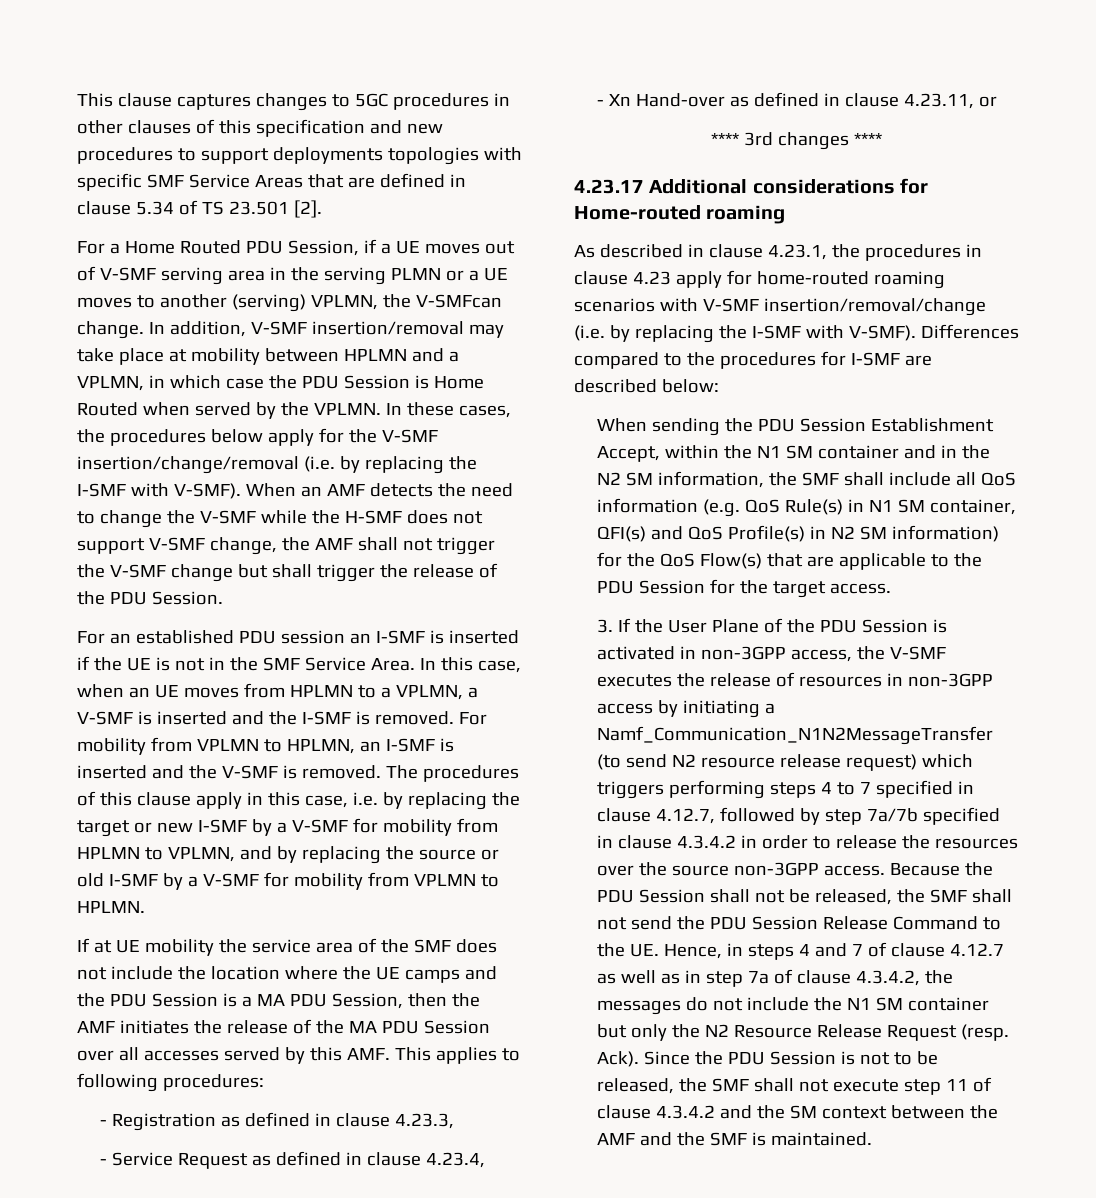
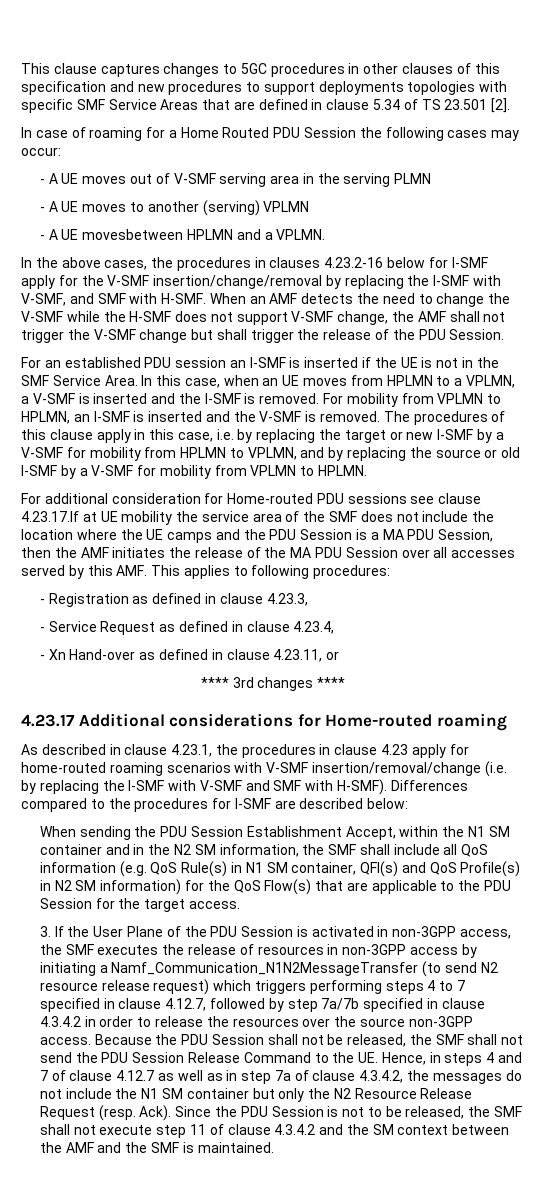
- For a Home Routed PDU Session, if a UE moves out of V-SMF serving area in the serving PLMN or a UE moves to another (serving) VPLMN, the V-SMFcan change. In addition, V-SMF insertion/removal may take place at mobility between HPLMN and a VPLMN, in which case the PDU Session is Home Routed when served by the VPLMN. In these cases, the procedures below apply for the V-SMF insertion/change/removal (i.e. by replacing the I-SMF with V-SMF).
+ In case of roaming for a Home Routed PDU Session the following cases may occur:
+ - A UE moves out of V-SMF serving area in the serving PLMN
+ - A UE moves to another (serving) VPLMN
+ - A UE movesbetween HPLMN and a VPLMN.
+ In the above cases, the procedures in clauses 4.23.2-16 below for I-SMF apply for the V-SMF insertion/change/removal by replacing the I-SMF with V-SMF, and SMF with H-SMF.
- If at UE mobility the service area of the SMF does not include the location where the UE camps and the PDU Session is a MA PDU Session, then the AMF initiates the release of the MA PDU Session over all accesses served by this AMF. This applies to following procedures:
+ For additional consideration for Home-routed PDU sessions see clause 4.23.17.If at UE mobility the service area of the SMF does not include the location where the UE camps and the PDU Session is a MA PDU Session, then the AMF initiates the release of the MA PDU Session over all accesses served by this AMF. This applies to following procedures:
- As described in clause 4.23.1, the procedures in clause 4.23 apply for home-routed roaming scenarios with V-SMF insertion/removal/change (i.e. by replacing the I-SMF with V-SMF).
+ As described in clause 4.23.1, the procedures in clause 4.23 apply for home-routed roaming scenarios with V-SMF insertion/removal/change (i.e. by replacing the I-SMF with V-SMF and SMF with H-SMF).
- 3. If the User Plane of the PDU Session is activated in non-3GPP access, the V-SMF executes the release of resources in non-3GPP access by initiating a Namf_Communication_N1N2MessageTransfer (to send N2 resource release request) which triggers performing steps 4 to 7 specified in clause 4.12.7, followed by step 7a/7b specified in clause 4.3.4.2 in order to release the resources over the source non-3GPP access.
+ 3. If the User Plane of the PDU Session is activated in non-3GPP access, the SMF executes the release of resources in non-3GPP access by initiating a Namf_Communication_N1N2MessageTransfer (to send N2 resource release request) which triggers performing steps 4 to 7 specified in clause 4.12.7, followed by step 7a/7b specified in clause 4.3.4.2 in order to release the resources over the source non-3GPP access.

